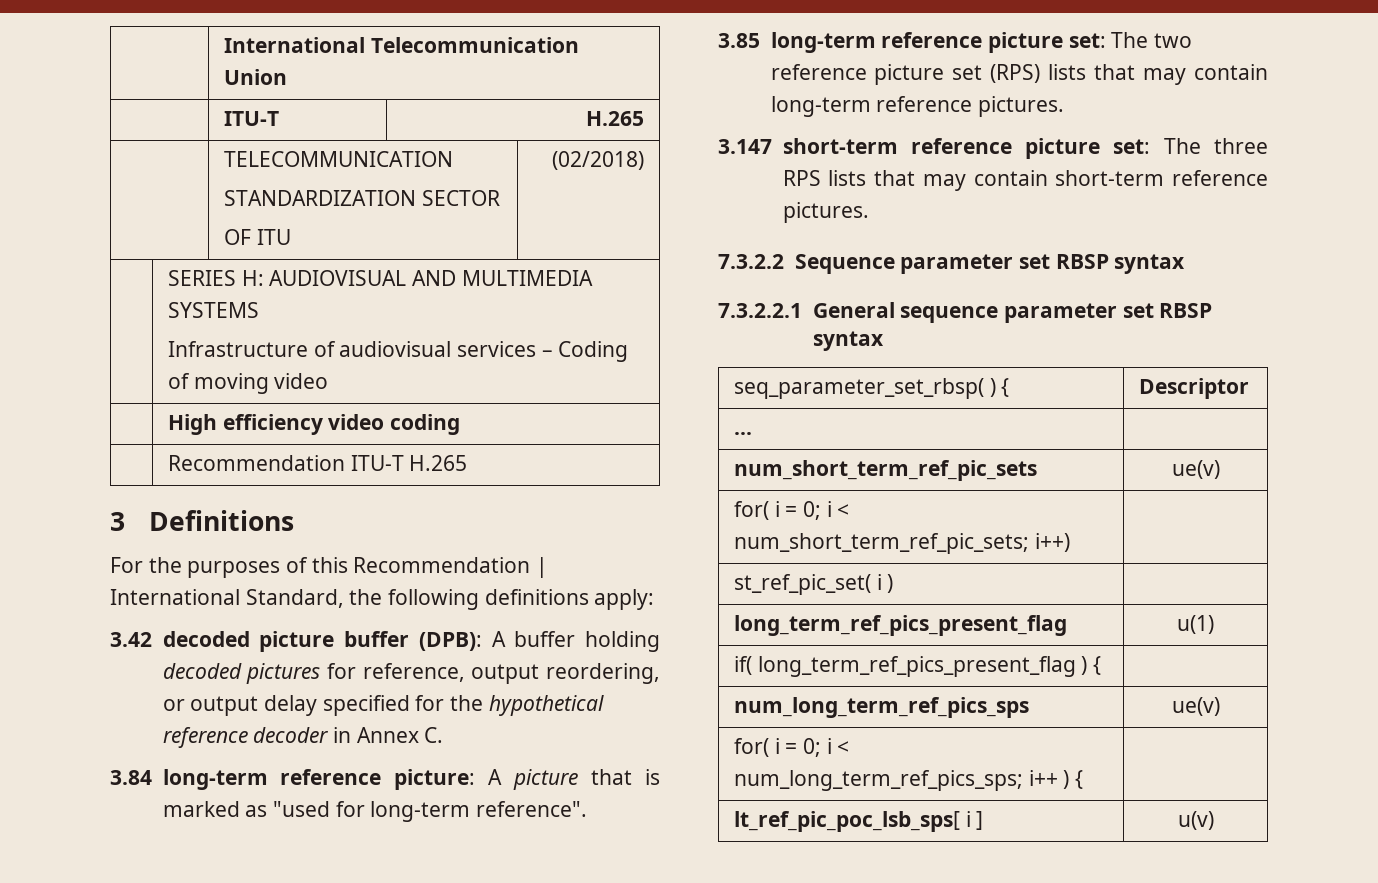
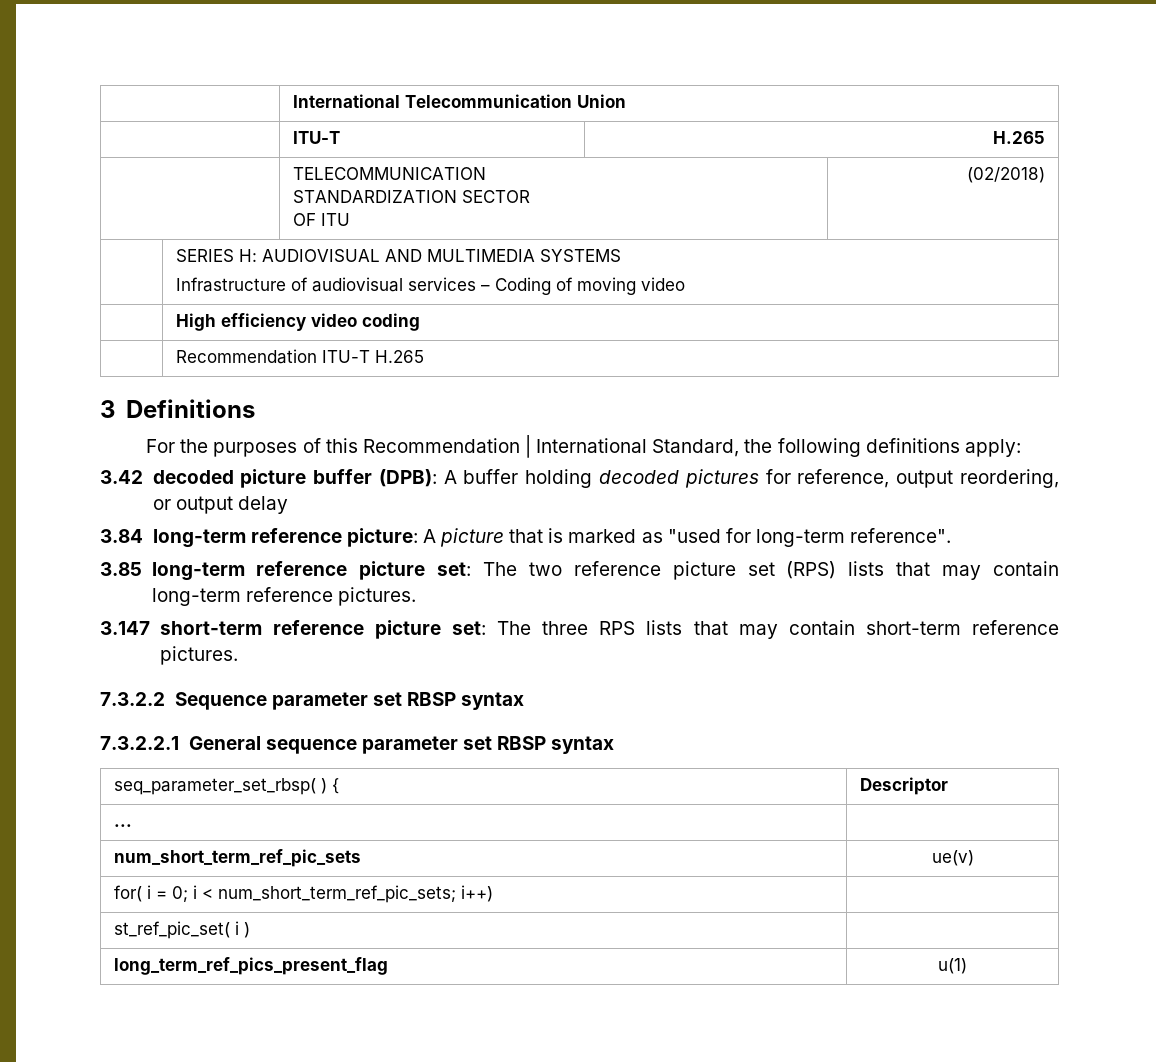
- 3.42 decoded picture buffer (DPB): A buffer holding decoded pictures for reference, output reordering, or output delay specified for the hypothetical reference decoder in Annex C.
+ 3.42 decoded picture buffer (DPB): A buffer holding decoded pictures for reference, output reordering, or output delay
- if( long_term_ref_pics_present_flag ) { |
- num_long_term_ref_pics_sps | ue(v)
- for( i = 0; i < num_long_term_ref_pics_sps; i++ ) { |
- lt_ref_pic_poc_lsb_sps[ i ] | u(v)

